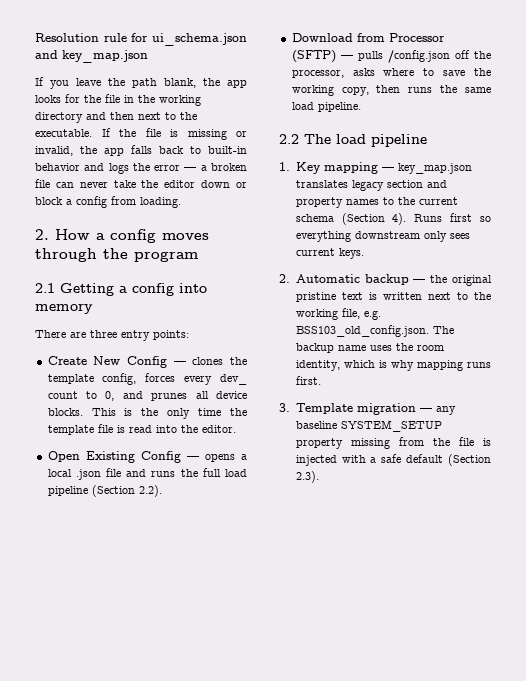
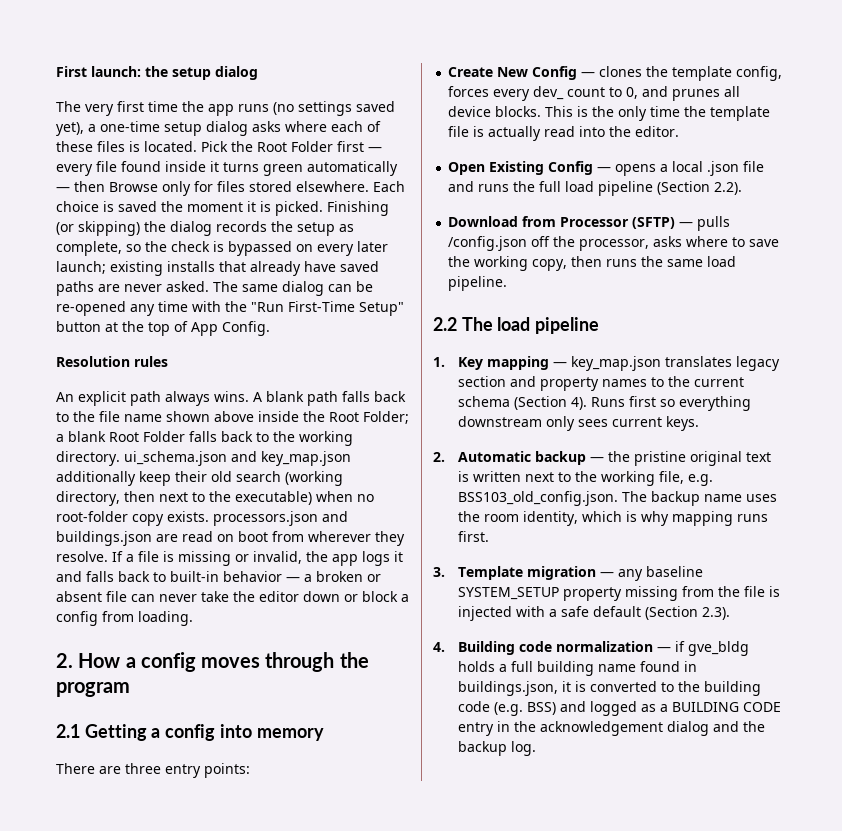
- Resolution rule for ui_schema.json and key_map.json
- If you leave the path blank, the app looks for the file in the working directory and then next to the executable. If the file is missing or invalid, the app falls back to built-in behavior and logs the error — a broken file can never take the editor down or block a config from loading.
+ First launch: the setup dialog
+ The very first time the app runs (no settings saved yet), a one-time setup dialog asks where each of these files is located. Pick the Root Folder first — every file found inside it turns green automatically — then Browse only for files stored elsewhere. Each choice is saved the moment it is picked. Finishing (or skipping) the dialog records the setup as complete, so the check is bypassed on every later launch; existing installs that already have saved paths are never asked. The same dialog can be re-opened any time with the "Run First-Time Setup" button at the top of App Config.
+ Resolution rules
+ An explicit path always wins. A blank path falls back to the file name shown above inside the Root Folder; a blank Root Folder falls back to the working directory. ui_schema.json and key_map.json additionally keep their old search (working directory, then next to the executable) when no root-folder copy exists. processors.json and buildings.json are read on boot from wherever they resolve. If a file is missing or invalid, the app logs it and falls back to built-in behavior — a broken or absent file can never take the editor down or block a config from loading.
- This is the only time the template file is read into the editor.
+ This is the only time the template file is actually read into the editor.
- 2. Automatic backup — the original pristine text is written next to the working file, e.g. BSS103_old_config.json. The backup name uses the room identity, which is why mapping runs first.
+ 2. Automatic backup — the pristine original text is written next to the working file, e.g. BSS103_old_config.json. The backup name uses the room identity, which is why mapping runs first.
+ 4. Building code normalization — if gve_bldg holds a full building name found in buildings.json, it is converted to the building code (e.g. BSS) and logged as a BUILDING CODE entry in the acknowledgement dialog and the backup log.

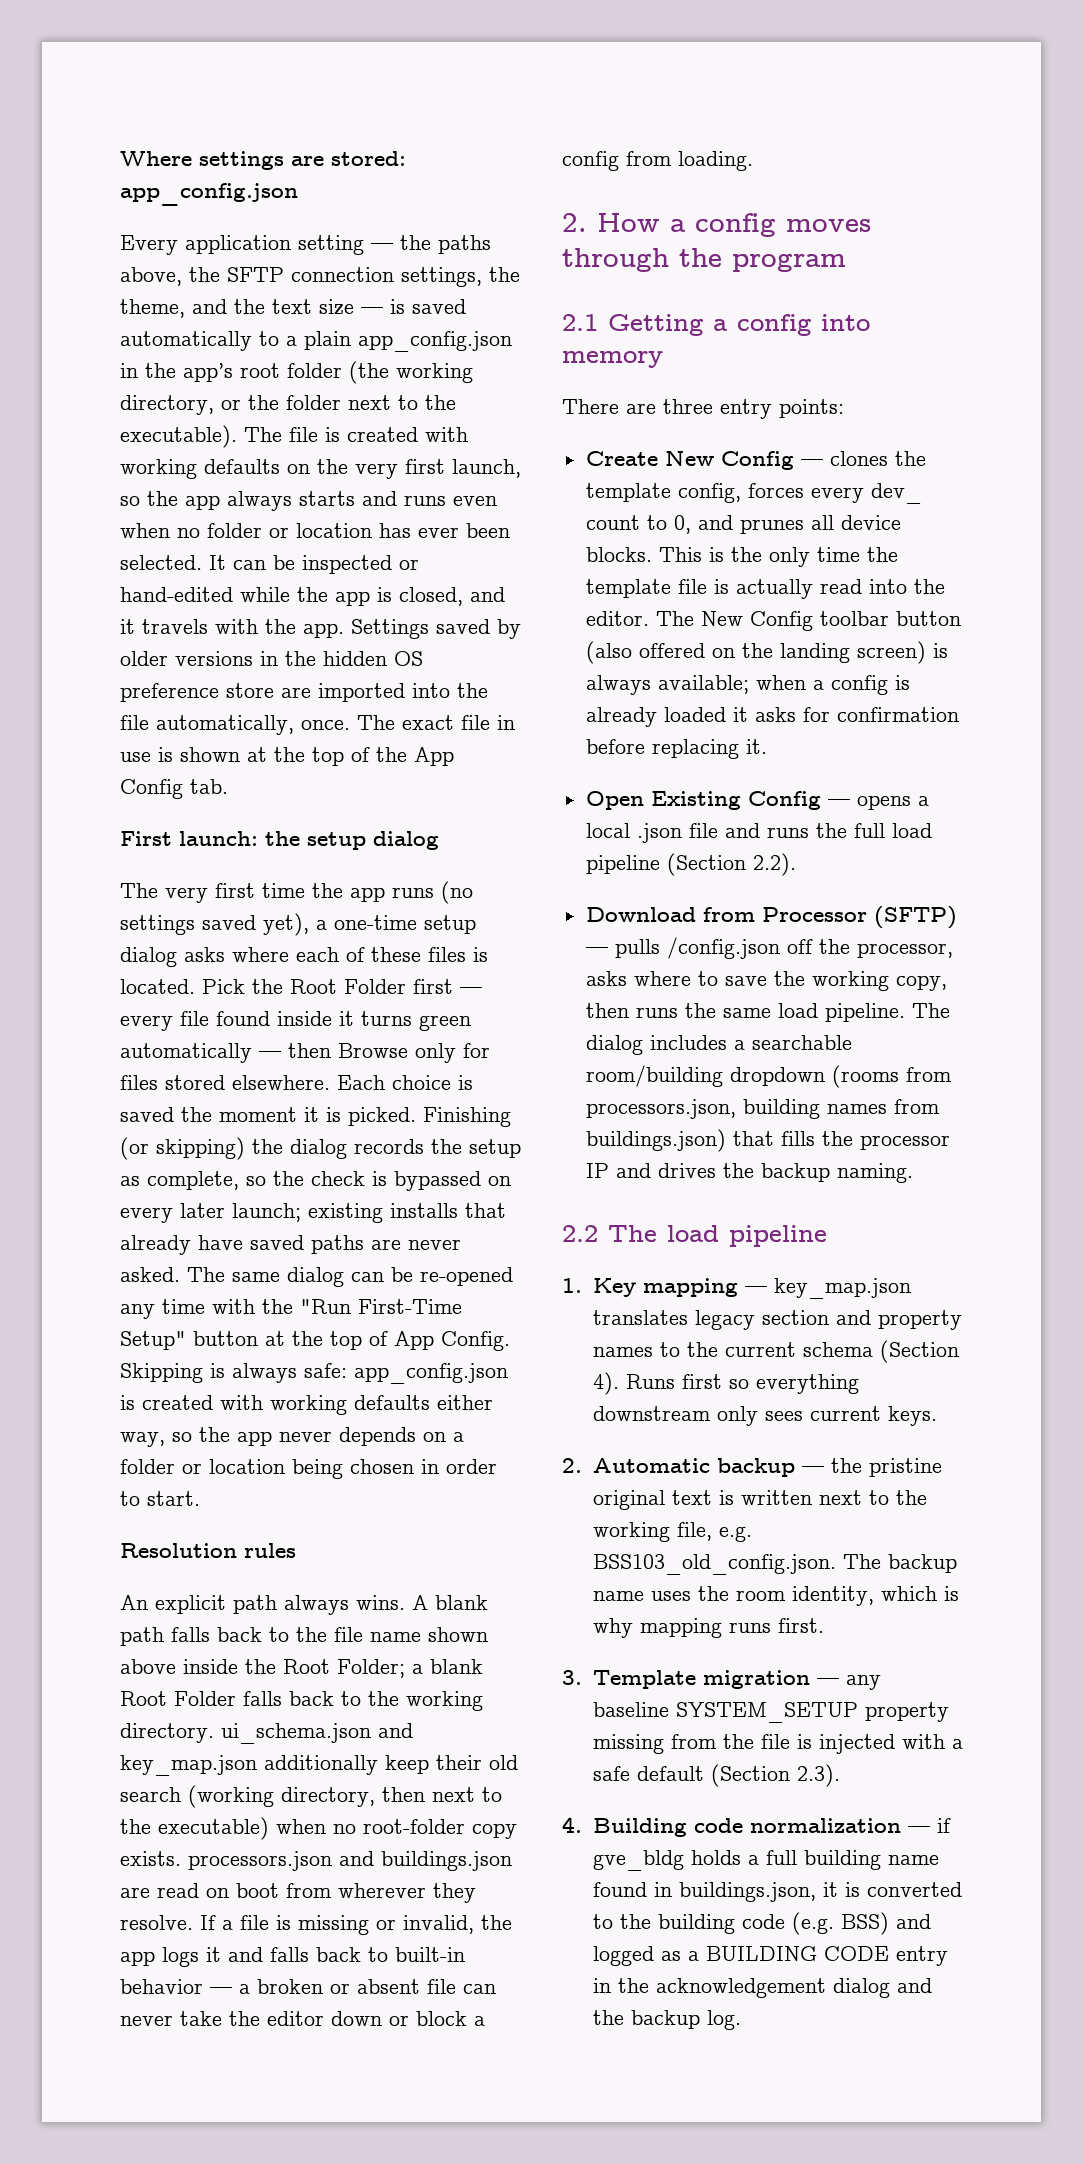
+ Where settings are stored: app_config.json
+ Every application setting — the paths above, the SFTP connection settings, the theme, and the text size — is saved automatically to a plain app_config.json in the app’s root folder (the working directory, or the folder next to the executable). The file is created with working defaults on the very first launch, so the app always starts and runs even when no folder or location has ever been selected. It can be inspected or hand-edited while the app is closed, and it travels with the app. Settings saved by older versions in the hidden OS preference store are imported into the file automatically, once. The exact file in use is shown at the top of the App Config tab.
+ Skipping is always safe: app_config.json is created with working defaults either way, so the app never depends on a folder or location being chosen in order to start.
+ The New Config toolbar button (also offered on the landing screen) is always available; when a config is already loaded it asks for confirmation before replacing it.
+ The dialog includes a searchable room/building dropdown (rooms from processors.json, building names from buildings.json) that fills the processor IP and drives the backup naming.

